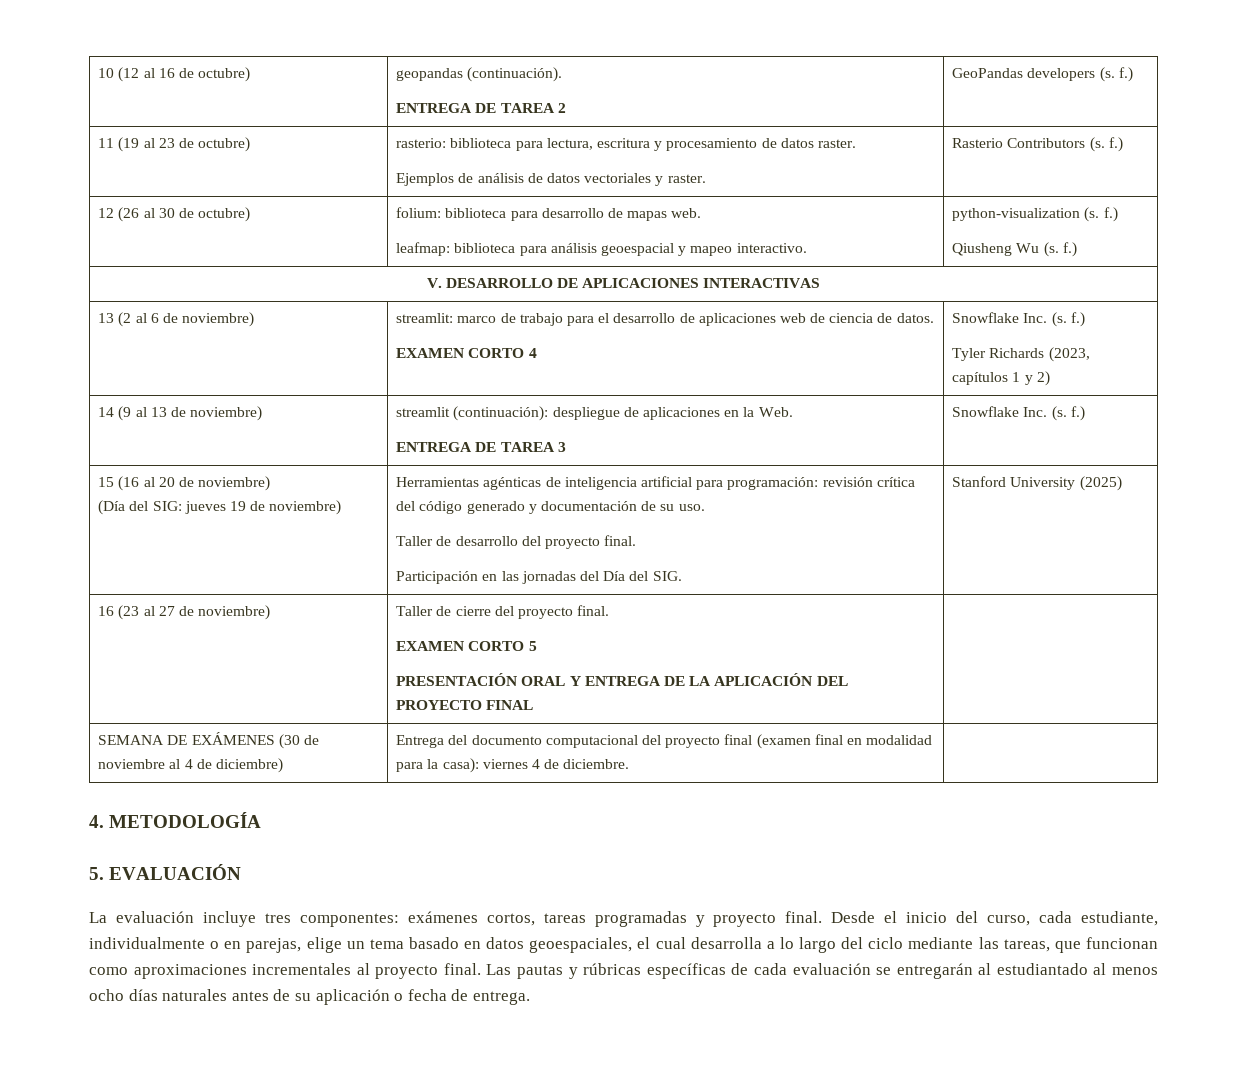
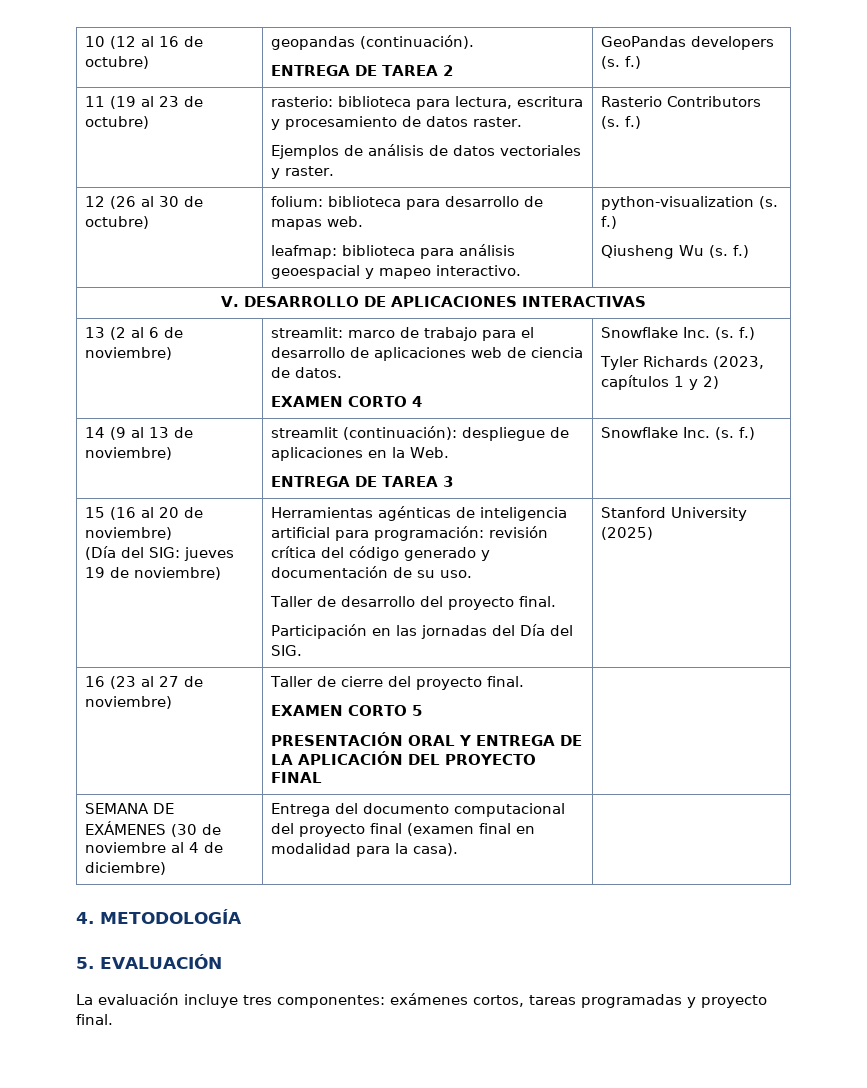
- SEMANA DE EXÁMENES (30 de noviembre al 4 de diciembre) | Entrega del documento computacional del proyecto final (examen final en modalidad para la casa): viernes 4 de diciembre. |
+ SEMANA DE EXÁMENES (30 de noviembre al 4 de diciembre) | Entrega del documento computacional del proyecto final (examen final en modalidad para la casa). |
- Desde el inicio del curso, cada estudiante, individualmente o en parejas, elige un tema basado en datos geoespaciales, el cual desarrolla a lo largo del ciclo mediante las tareas, que funcionan como aproximaciones incrementales al proyecto final. Las pautas y rúbricas específicas de cada evaluación se entregarán al estudiantado al menos ocho días naturales antes de su aplicación o fecha de entrega.

